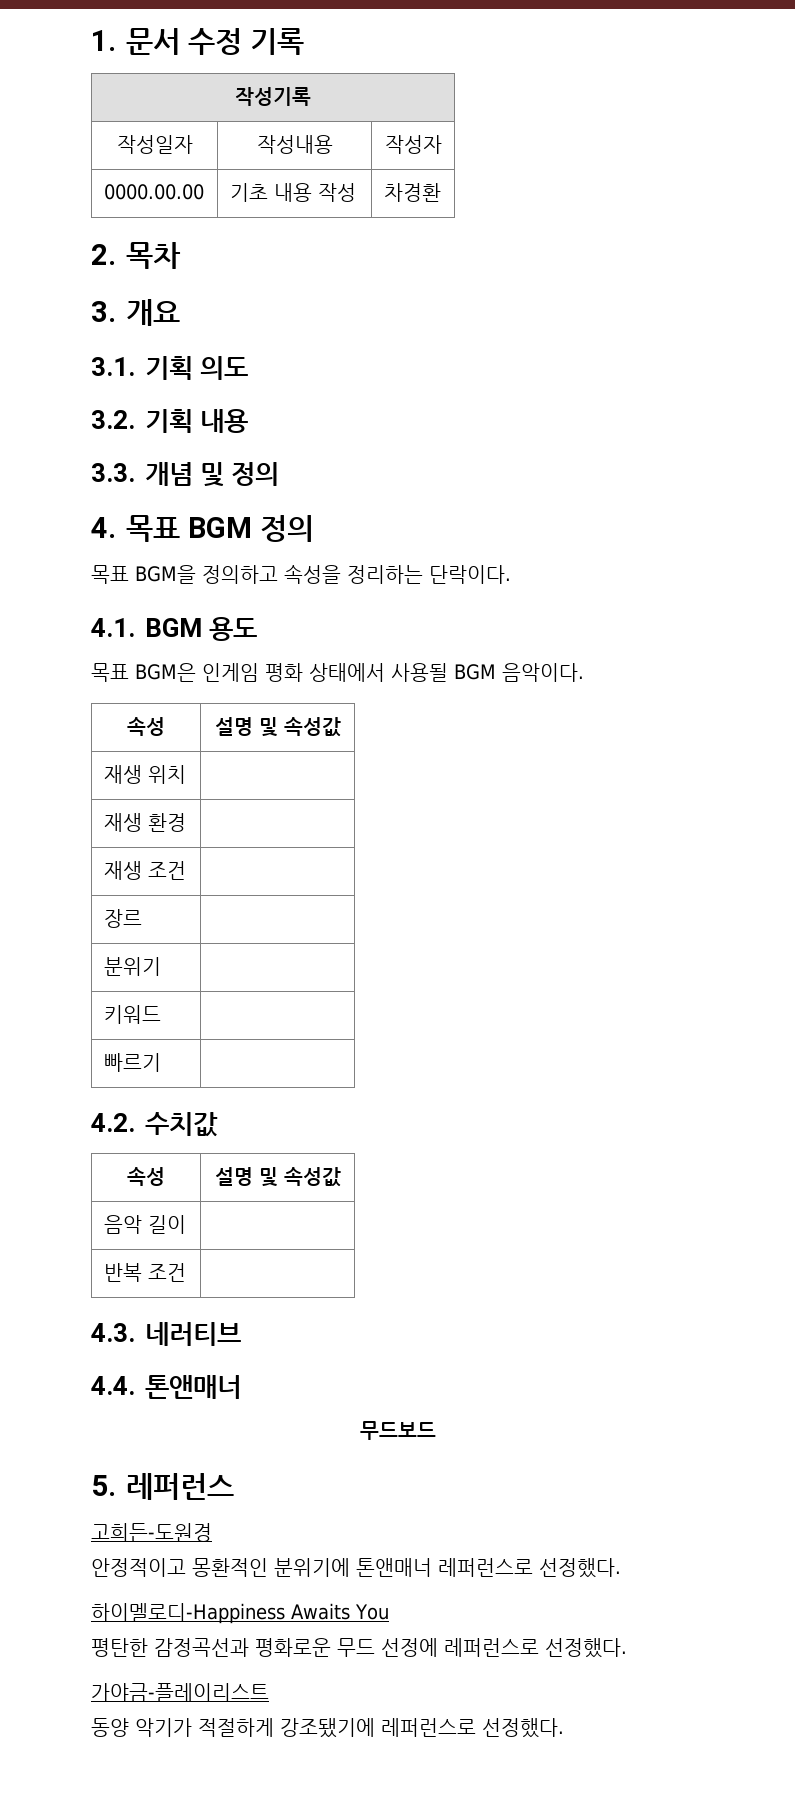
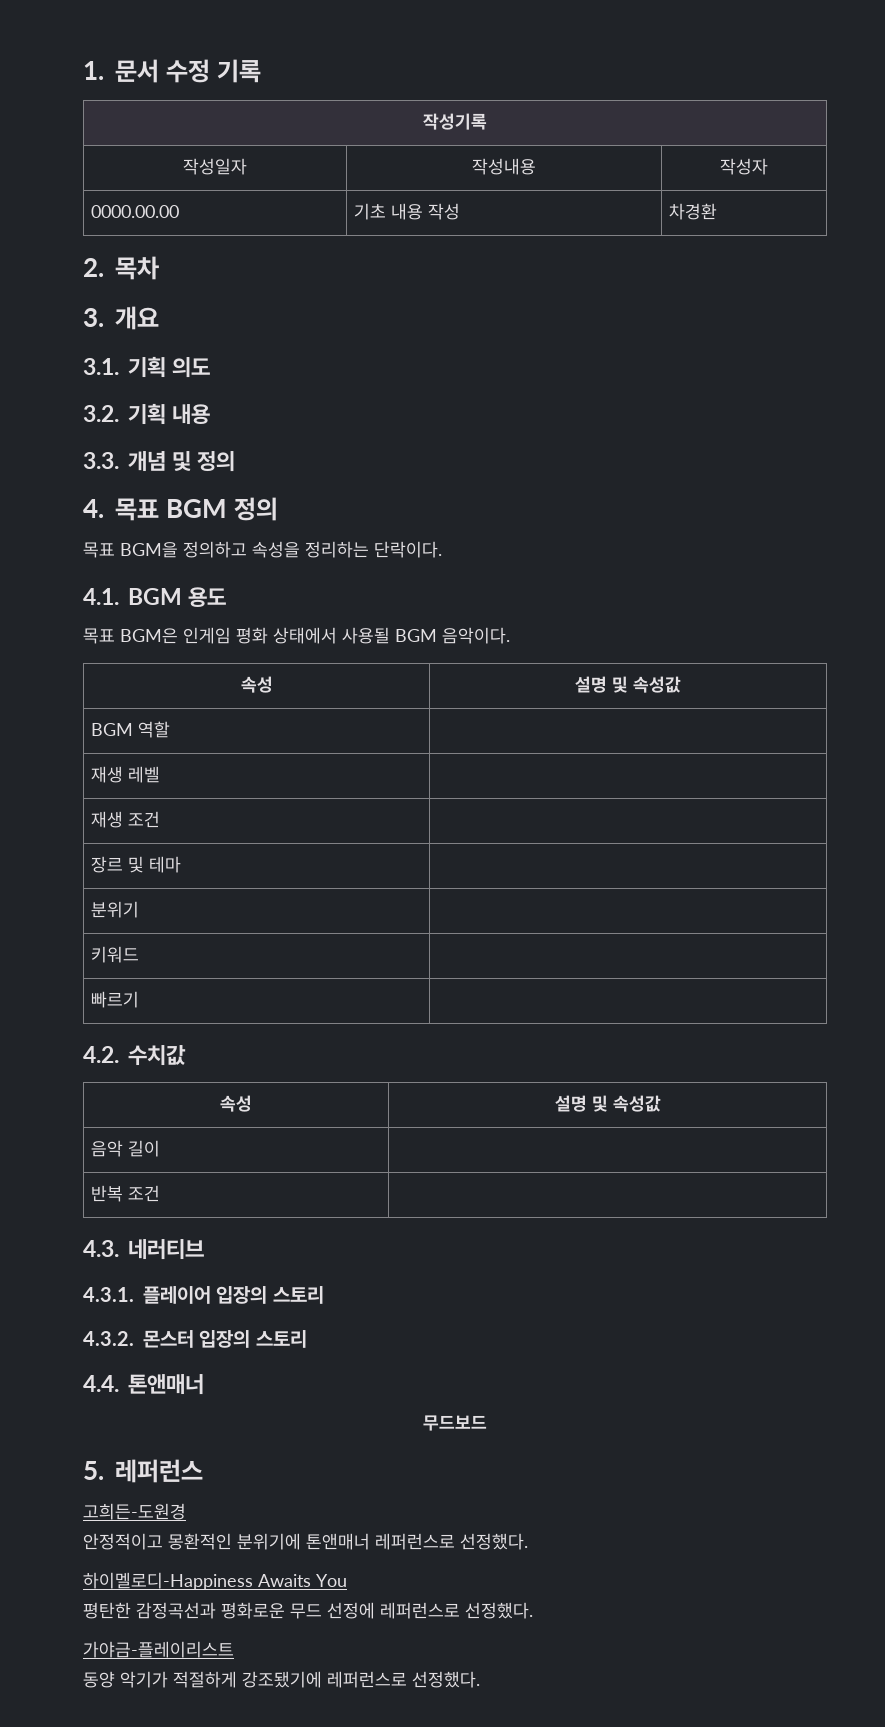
- 재생 위치 |
- 재생 환경 |
+ BGM 역할 |
+ 재생 레벨 |
- 장르 |
+ 장르 및 테마 |
+ 4.3.1. 플레이어 입장의 스토리
+ 4.3.2. 몬스터 입장의 스토리

